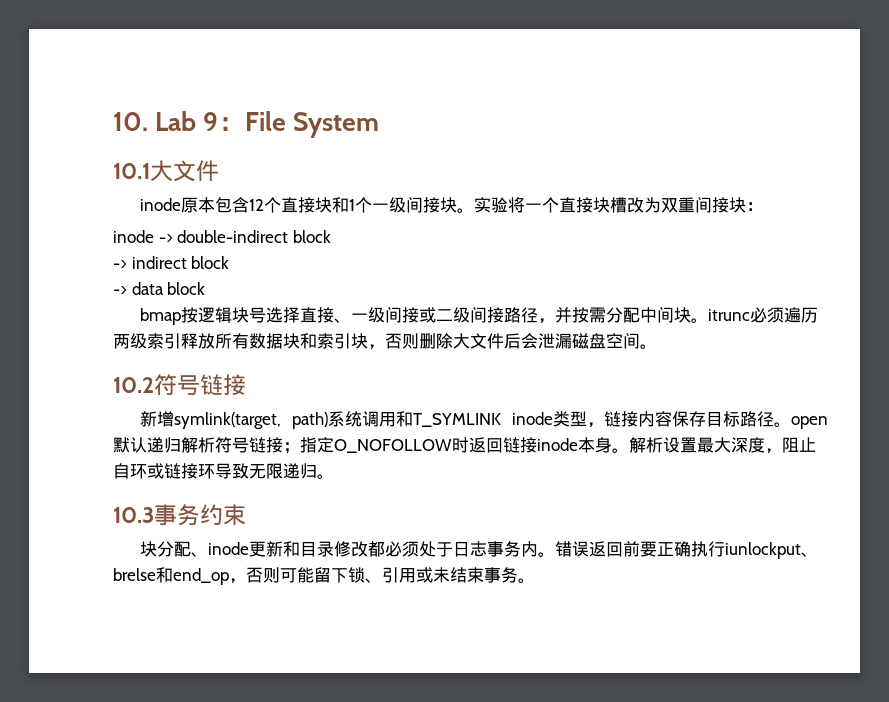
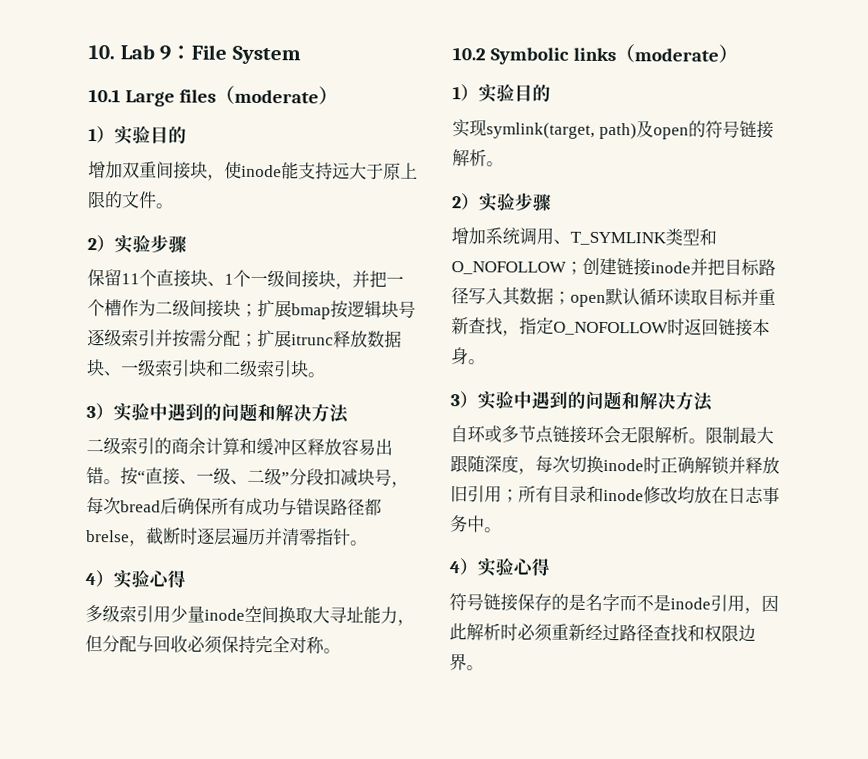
- 10.1大文件
- inode原本包含12个直接块和1个一级间接块。实验将一个直接块槽改为双重间接块：
- inode -> double-indirect block
- -> indirect block
- -> data block
- bmap按逻辑块号选择直接、一级间接或二级间接路径，并按需分配中间块。itrunc必须遍历两级索引释放所有数据块和索引块，否则删除大文件后会泄漏磁盘空间。
- 10.2符号链接
- 新增symlink(target, path)系统调用和T_SYMLINK inode类型，链接内容保存目标路径。open默认递归解析符号链接；指定O_NOFOLLOW时返回链接inode本身。解析设置最大深度，阻止自环或链接环导致无限递归。
- 10.3事务约束
- 块分配、inode更新和目录修改都必须处于日志事务内。错误返回前要正确执行iunlockput、brelse和end_op，否则可能留下锁、引用或未结束事务。
+ 10.1 Large files（moderate）
+ 1）实验目的
+ 增加双重间接块，使inode能支持远大于原上限的文件。
+ 2）实验步骤
+ 保留11个直接块、1个一级间接块，并把一个槽作为二级间接块；扩展bmap按逻辑块号逐级索引并按需分配；扩展itrunc释放数据块、一级索引块和二级索引块。
+ 3）实验中遇到的问题和解决方法
+ 二级索引的商余计算和缓冲区释放容易出错。按“直接、一级、二级”分段扣减块号，每次bread后确保所有成功与错误路径都brelse，截断时逐层遍历并清零指针。
+ 4）实验心得
+ 多级索引用少量inode空间换取大寻址能力，但分配与回收必须保持完全对称。
+ 10.2 Symbolic links（moderate）
+ 1）实验目的
+ 实现symlink(target, path)及open的符号链接解析。
+ 2）实验步骤
+ 增加系统调用、T_SYMLINK类型和O_NOFOLLOW；创建链接inode并把目标路径写入其数据；open默认循环读取目标并重新查找，指定O_NOFOLLOW时返回链接本身。
+ 3）实验中遇到的问题和解决方法
+ 自环或多节点链接环会无限解析。限制最大跟随深度，每次切换inode时正确解锁并释放旧引用；所有目录和inode修改均放在日志事务中。
+ 4）实验心得
+ 符号链接保存的是名字而不是inode引用，因此解析时必须重新经过路径查找和权限边界。

